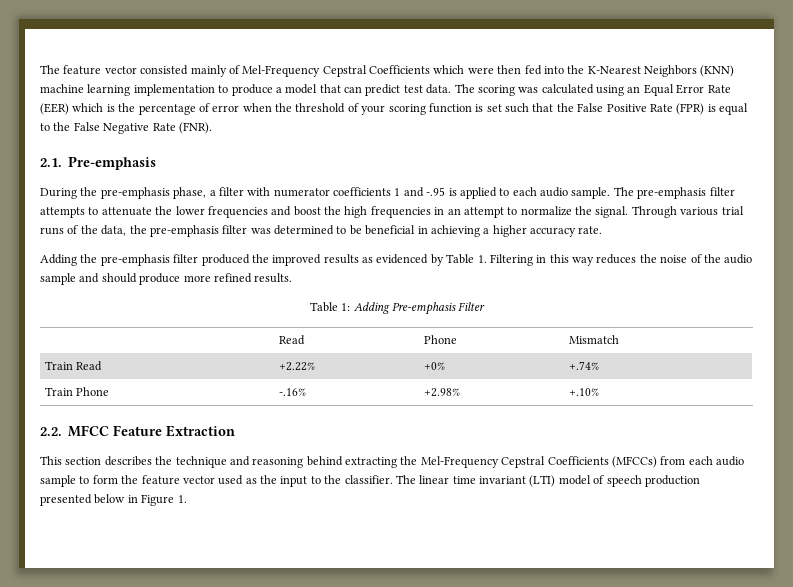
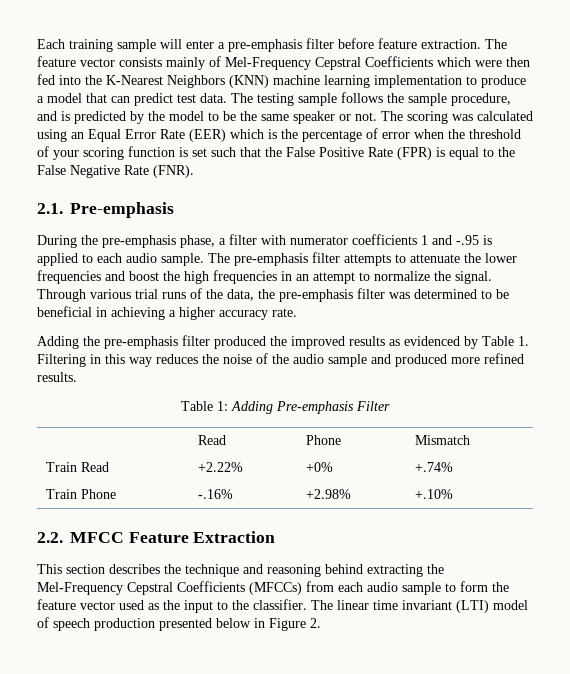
+ Each training sample will enter a pre-emphasis filter before feature extraction.
- The feature vector consisted mainly of Mel-Frequency Cepstral Coefficients which were then fed into the K-Nearest Neighbors (KNN) machine learning implementation to produce a model that can predict test data.
+ The feature vector consists mainly of Mel-Frequency Cepstral Coefficients which were then fed into the K-Nearest Neighbors (KNN) machine learning implementation to produce a model that can predict test data.
- The scoring was calculated using an Equal Error Rate (EER) which is the percentage of error when the threshold of your scoring function is set such that the False Positive Rate (FPR) is equal to the False Negative Rate (FNR).
+ The testing sample follows the sample procedure, and is predicted by the model to be the same speaker or not. The scoring was calculated using an Equal Error Rate (EER) which is the percentage of error when the threshold of your scoring function is set such that the False Positive Rate (FPR) is equal to the False Negative Rate (FNR).
- Adding the pre-emphasis filter produced the improved results as evidenced by Table 1. Filtering in this way reduces the noise of the audio sample and should produce more refined results.
+ Adding the pre-emphasis filter produced the improved results as evidenced by Table 1. Filtering in this way reduces the noise of the audio sample and produced more refined results.
- The linear time invariant (LTI) model of speech production presented below in Figure 1.
+ The linear time invariant (LTI) model of speech production presented below in Figure 2.

